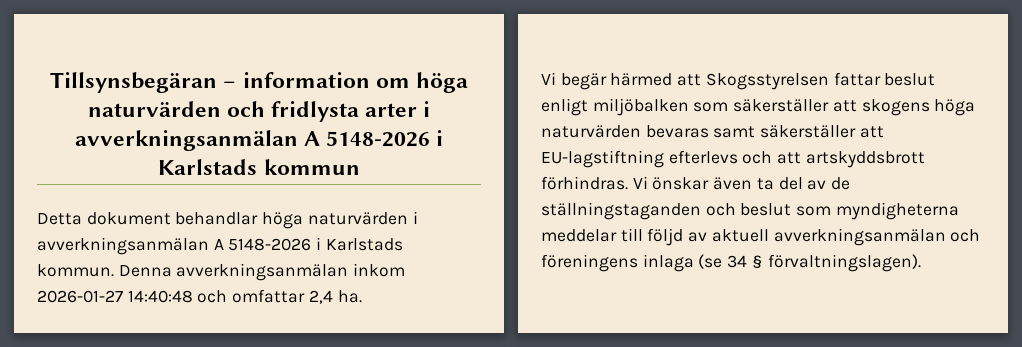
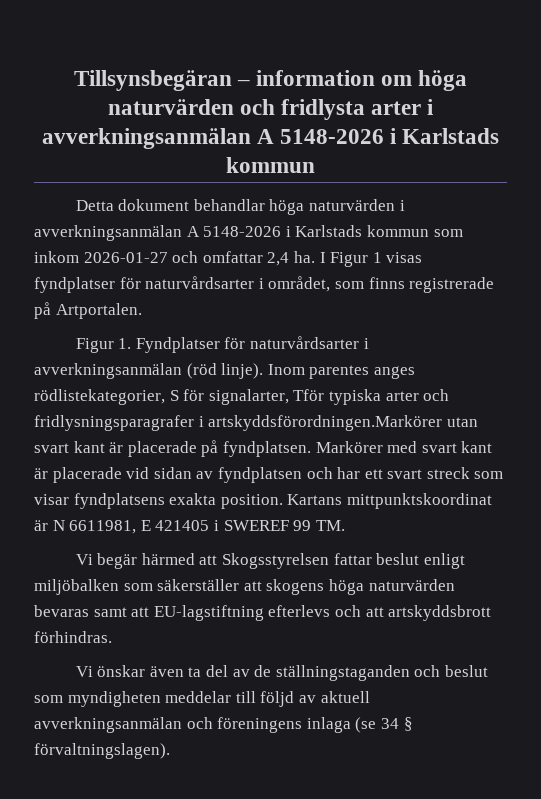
- Detta dokument behandlar höga naturvärden i avverkningsanmälan A 5148-2026 i Karlstads kommun. Denna avverkningsanmälan inkom 2026-01-27 14:40:48 och omfattar 2,4 ha.
+ Detta dokument behandlar höga naturvärden i avverkningsanmälan A 5148-2026 i Karlstads kommun som inkom 2026-01-27 och omfattar 2,4 ha. I Figur 1 visas fyndplatser för naturvårdsarter i området, som finns registrerade på Artportalen.
+ Figur 1. Fyndplatser för naturvårdsarter i avverkningsanmälan (röd linje). Inom parentes anges rödlistekategorier, S för signalarter, Tför typiska arter och fridlysningsparagrafer i artskyddsförordningen.Markörer utan svart kant är placerade på fyndplatsen. Markörer med svart kant är placerade vid sidan av fyndplatsen och har ett svart streck som visar fyndplatsens exakta position. Kartans mittpunktskoordinat är N 6611981, E 421405 i SWEREF 99 TM.
- Vi begär härmed att Skogsstyrelsen fattar beslut enligt miljöbalken som säkerställer att skogens höga naturvärden bevaras samt säkerställer att EU-lagstiftning efterlevs och att artskyddsbrott förhindras. Vi önskar även ta del av de ställningstaganden och beslut som myndigheterna meddelar till följd av aktuell avverkningsanmälan och föreningens inlaga (se 34 § förvaltningslagen).
+ Vi begär härmed att Skogsstyrelsen fattar beslut enligt miljöbalken som säkerställer att skogens höga naturvärden bevaras samt att EU-lagstiftning efterlevs och att artskyddsbrott förhindras.
+ Vi önskar även ta del av de ställningstaganden och beslut som myndigheten meddelar till följd av aktuell avverkningsanmälan och föreningens inlaga (se 34 § förvaltningslagen).

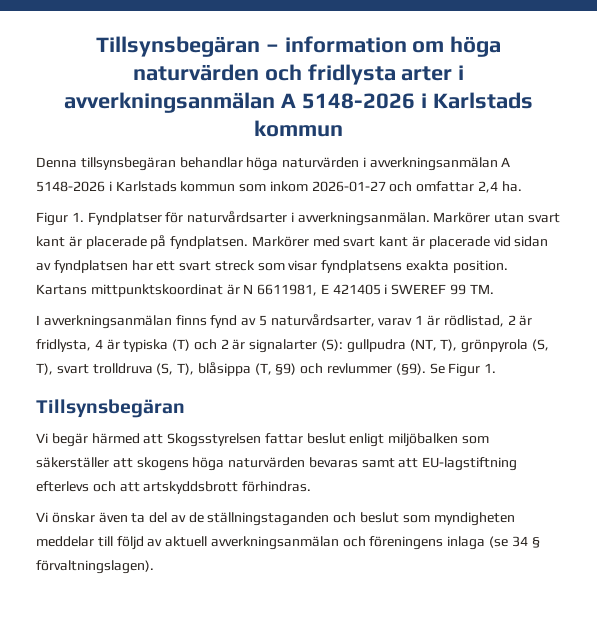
- Detta dokument behandlar höga naturvärden i avverkningsanmälan A 5148-2026 i Karlstads kommun som inkom 2026-01-27 och omfattar 2,4 ha. I Figur 1 visas fyndplatser för naturvårdsarter i området, som finns registrerade på Artportalen.
+ Denna tillsynsbegäran behandlar höga naturvärden i avverkningsanmälan A 5148-2026 i Karlstads kommun som inkom 2026-01-27 och omfattar 2,4 ha.
- Figur 1. Fyndplatser för naturvårdsarter i avverkningsanmälan (röd linje). Inom parentes anges rödlistekategorier, S för signalarter, Tför typiska arter och fridlysningsparagrafer i artskyddsförordningen.Markörer utan svart kant är placerade på fyndplatsen.
+ Figur 1. Fyndplatser för naturvårdsarter i avverkningsanmälan. Markörer utan svart kant är placerade på fyndplatsen.
- Markörer med svart kant är placerade vid sidan av fyndplatsen och har ett svart streck som visar fyndplatsens exakta position.
+ Markörer med svart kant är placerade vid sidan av fyndplatsen har ett svart streck som visar fyndplatsens exakta position.
+ I avverkningsanmälan finns fynd av 5 naturvårdsarter, varav 1 är rödlistad, 2 är fridlysta, 4 är typiska (T) och 2 är signalarter (S): gullpudra (NT, T), grönpyrola (S, T), svart trolldruva (S, T), blåsippa (T, §9) och revlummer (§9). Se Figur 1.
+ Tillsynsbegäran

